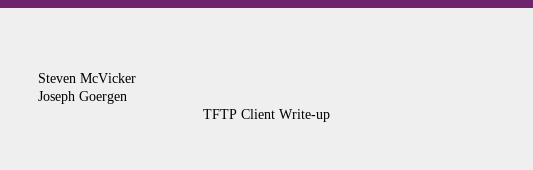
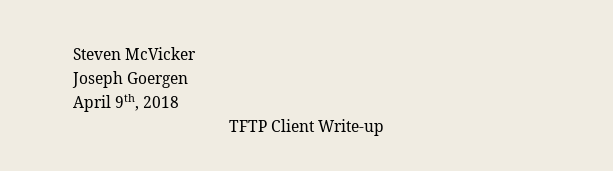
+ April 9th, 2018

